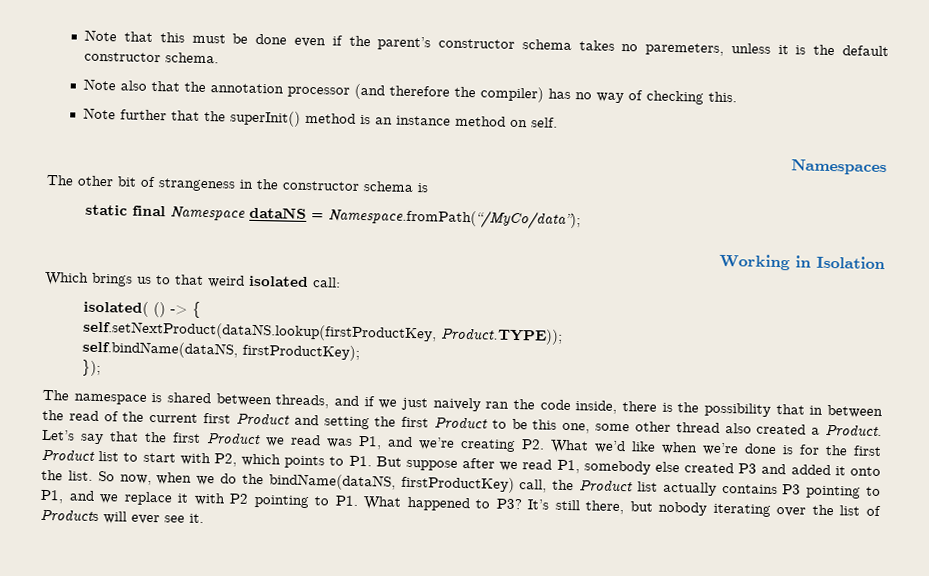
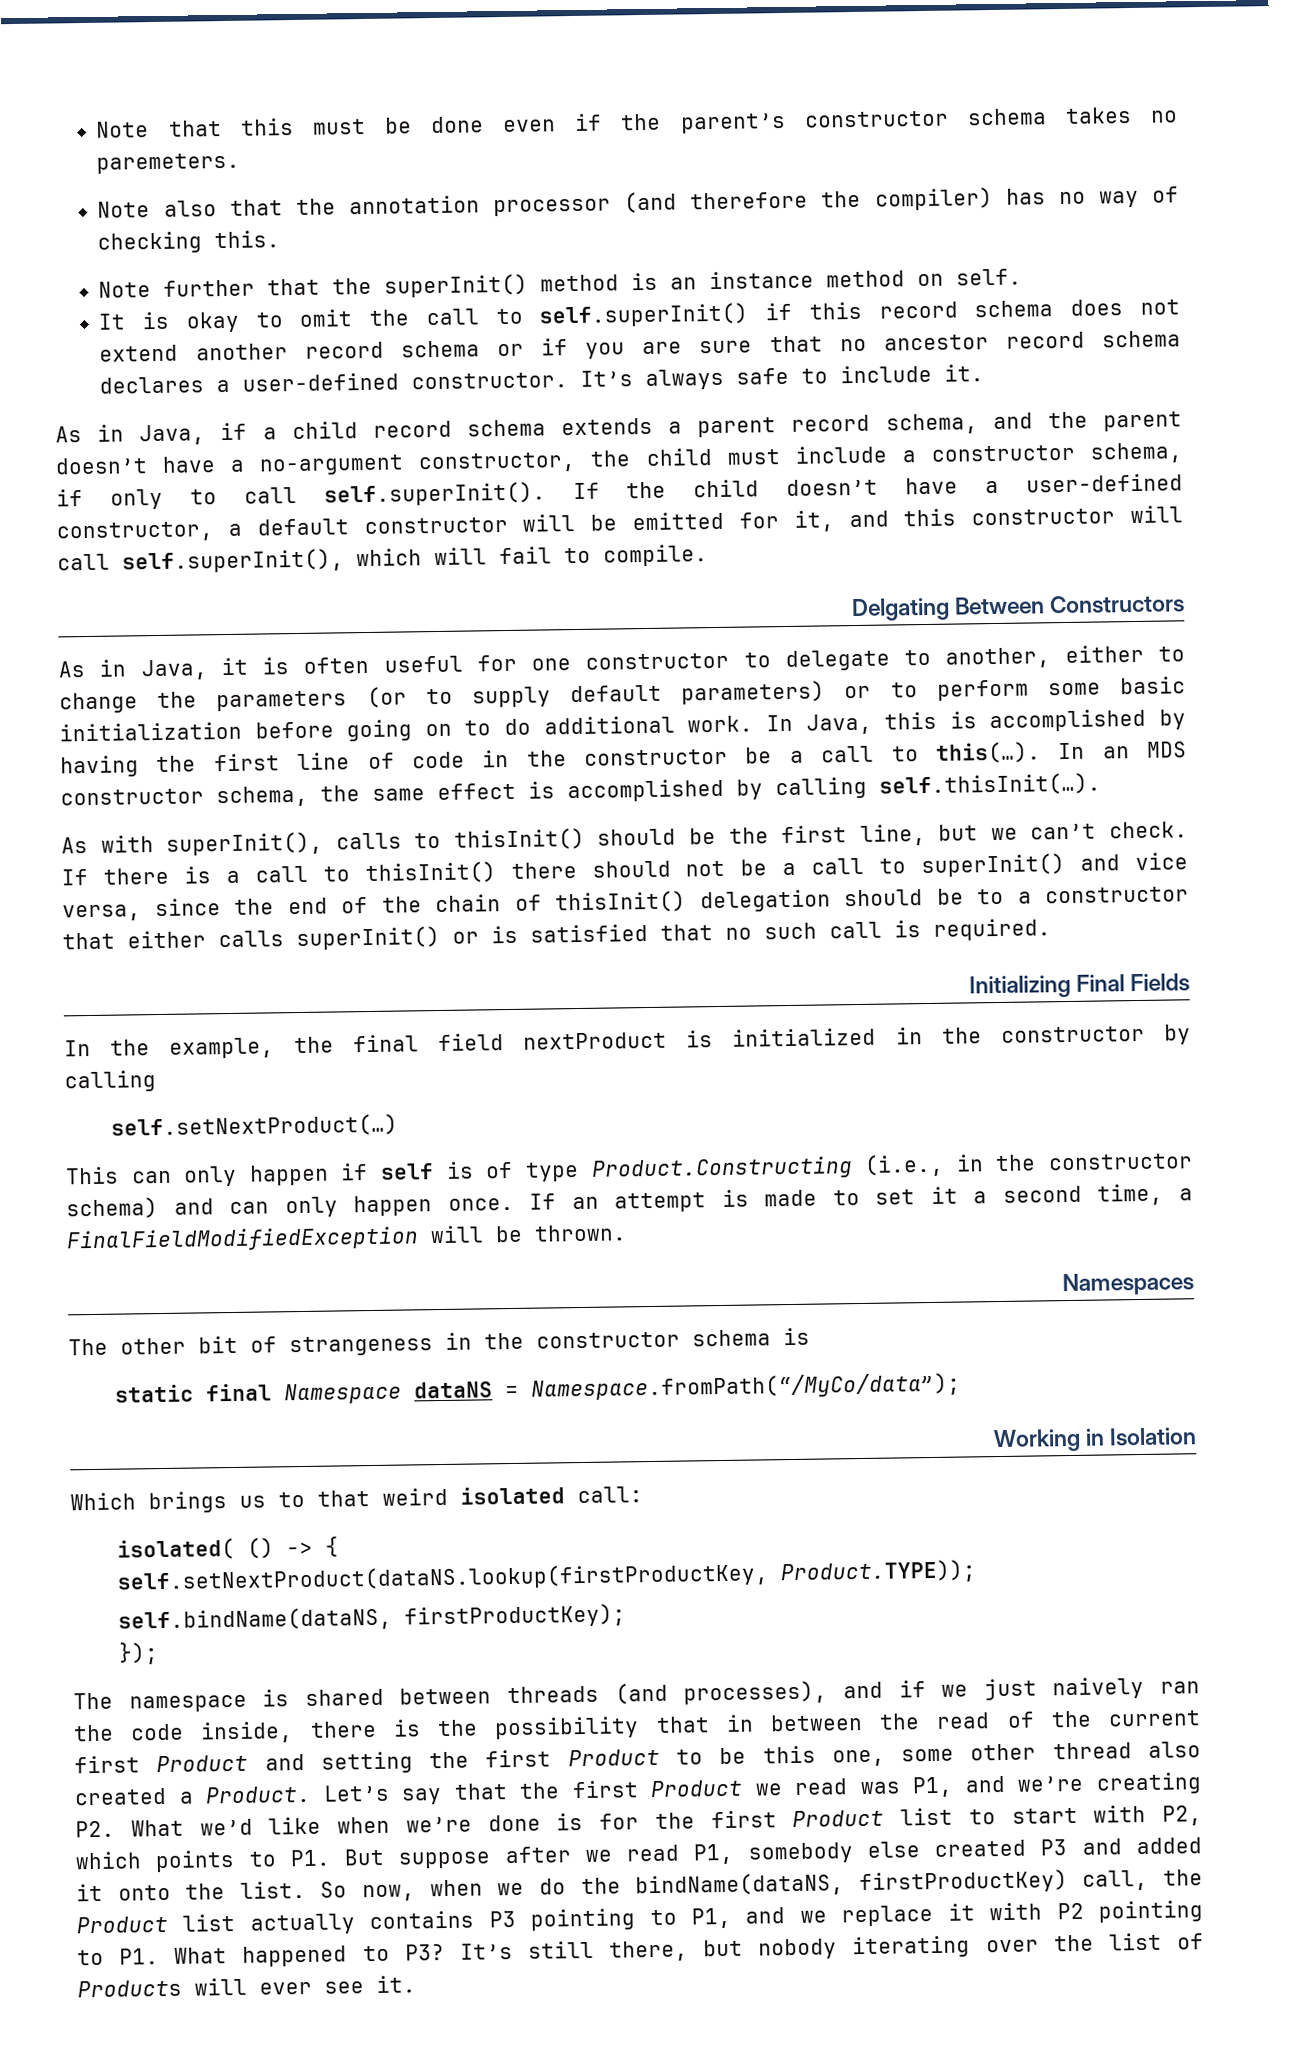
- Note that this must be done even if the parent’s constructor schema takes no paremeters, unless it is the default constructor schema.
+ Note that this must be done even if the parent’s constructor schema takes no paremeters.
+ It is okay to omit the call to self.superInit() if this record schema does not extend another record schema or if you are sure that no ancestor record schema declares a user-defined constructor. It’s always safe to include it.
+ As in Java, if a child record schema extends a parent record schema, and the parent doesn’t have a no-argument constructor, the child must include a constructor schema, if only to call self.superInit(). If the child doesn’t have a user-defined constructor, a default constructor will be emitted for it, and this constructor will call self.superInit(), which will fail to compile.
+ Delgating Between Constructors
+ As in Java, it is often useful for one constructor to delegate to another, either to change the parameters (or to supply default parameters) or to perform some basic initialization before going on to do additional work. In Java, this is accomplished by having the first line of code in the constructor be a call to this(…). In an MDS constructor schema, the same effect is accomplished by calling self.thisInit(…).
+ As with superInit(), calls to thisInit() should be the first line, but we can’t check. If there is a call to thisInit() there should not be a call to superInit() and vice versa, since the end of the chain of thisInit() delegation should be to a constructor that either calls superInit() or is satisfied that no such call is required.
+ Initializing Final Fields
+ In the example, the final field nextProduct is initialized in the constructor by calling
+ self.setNextProduct(…)
+ This can only happen if self is of type Product.Constructing (i.e., in the constructor schema) and can only happen once. If an attempt is made to set it a second time, a FinalFieldModifiedException will be thrown.
- The namespace is shared between threads, and if we just naively ran the code inside, there is the possibility that in between the read of the current first Product and setting the first Product to be this one, some other thread also created a Product.
+ The namespace is shared between threads (and processes), and if we just naively ran the code inside, there is the possibility that in between the read of the current first Product and setting the first Product to be this one, some other thread also created a Product.

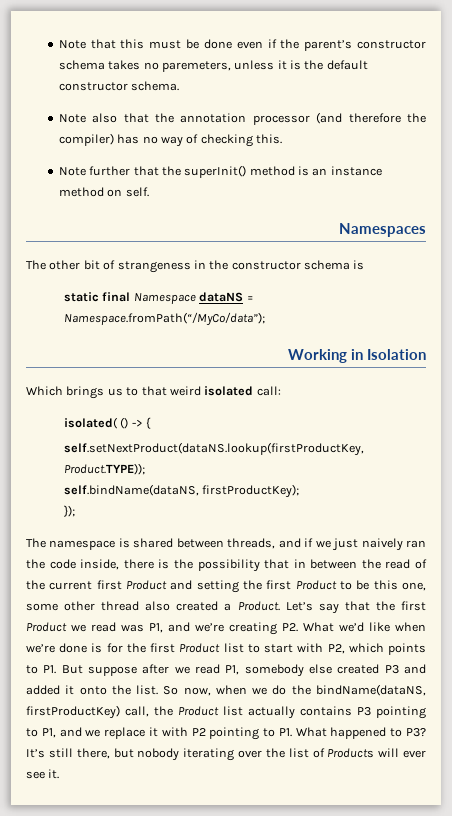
- Note that this must be done even if the parent’s constructor schema takes no paremeters.
+ Note that this must be done even if the parent’s constructor schema takes no paremeters, unless it is the default constructor schema.
- It is okay to omit the call to self.superInit() if this record schema does not extend another record schema or if you are sure that no ancestor record schema declares a user-defined constructor. It’s always safe to include it.
- As in Java, if a child record schema extends a parent record schema, and the parent doesn’t have a no-argument constructor, the child must include a constructor schema, if only to call self.superInit(). If the child doesn’t have a user-defined constructor, a default constructor will be emitted for it, and this constructor will call self.superInit(), which will fail to compile.
- Delgating Between Constructors
- As in Java, it is often useful for one constructor to delegate to another, either to change the parameters (or to supply default parameters) or to perform some basic initialization before going on to do additional work. In Java, this is accomplished by having the first line of code in the constructor be a call to this(…). In an MDS constructor schema, the same effect is accomplished by calling self.thisInit(…).
- As with superInit(), calls to thisInit() should be the first line, but we can’t check. If there is a call to thisInit() there should not be a call to superInit() and vice versa, since the end of the chain of thisInit() delegation should be to a constructor that either calls superInit() or is satisfied that no such call is required.
- Initializing Final Fields
- In the example, the final field nextProduct is initialized in the constructor by calling
- self.setNextProduct(…)
- This can only happen if self is of type Product.Constructing (i.e., in the constructor schema) and can only happen once. If an attempt is made to set it a second time, a FinalFieldModifiedException will be thrown.
- The namespace is shared between threads (and processes), and if we just naively ran the code inside, there is the possibility that in between the read of the current first Product and setting the first Product to be this one, some other thread also created a Product.
+ The namespace is shared between threads, and if we just naively ran the code inside, there is the possibility that in between the read of the current first Product and setting the first Product to be this one, some other thread also created a Product.

